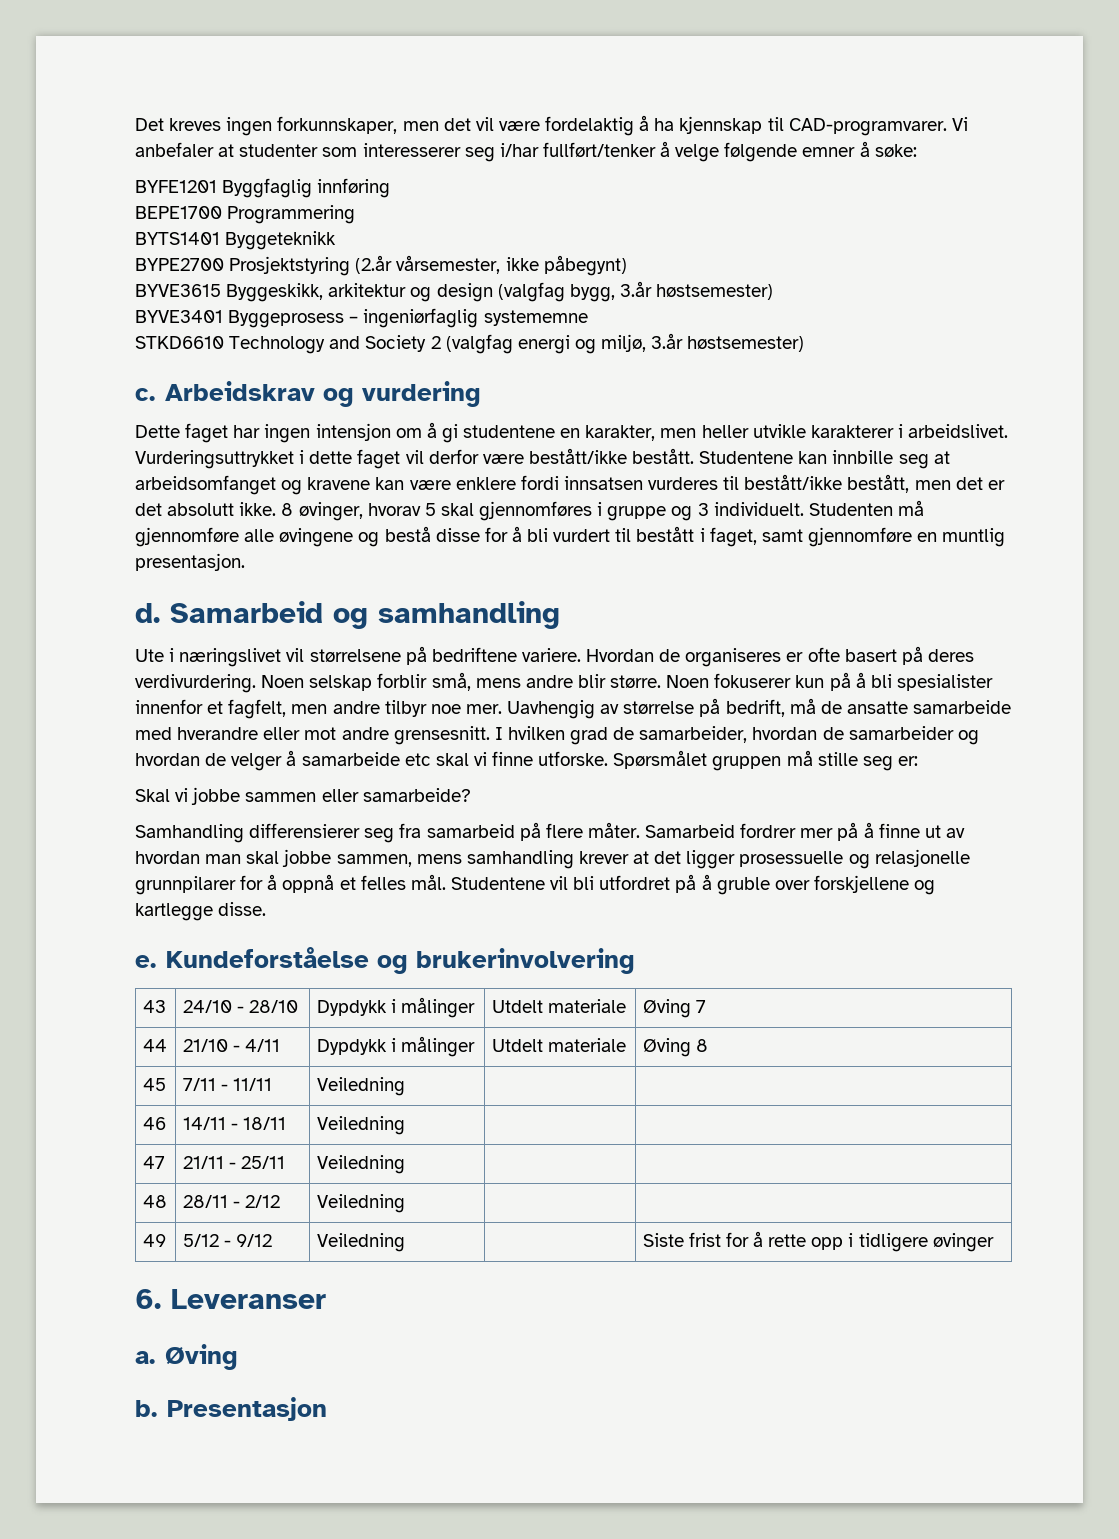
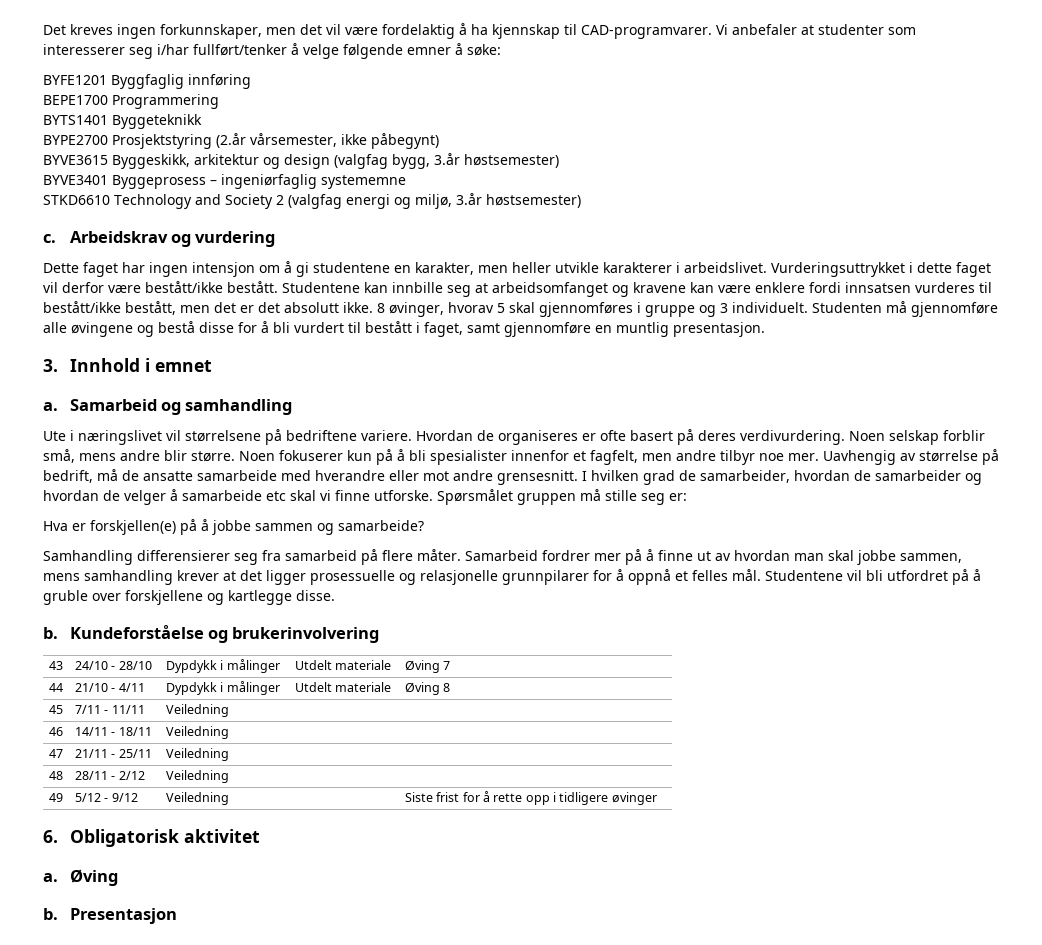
- d.
+ 3. Innhold i emnet
+ a.
- Skal vi jobbe sammen eller samarbeide?
+ Hva er forskjellen(e) på å jobbe sammen og samarbeide?
  Studentene vil bli utfordret på å gruble over forskjellene og kartlegge disse.
- e.
+ b.
- 6. Leveranser
+ 6. Obligatorisk aktivitet

